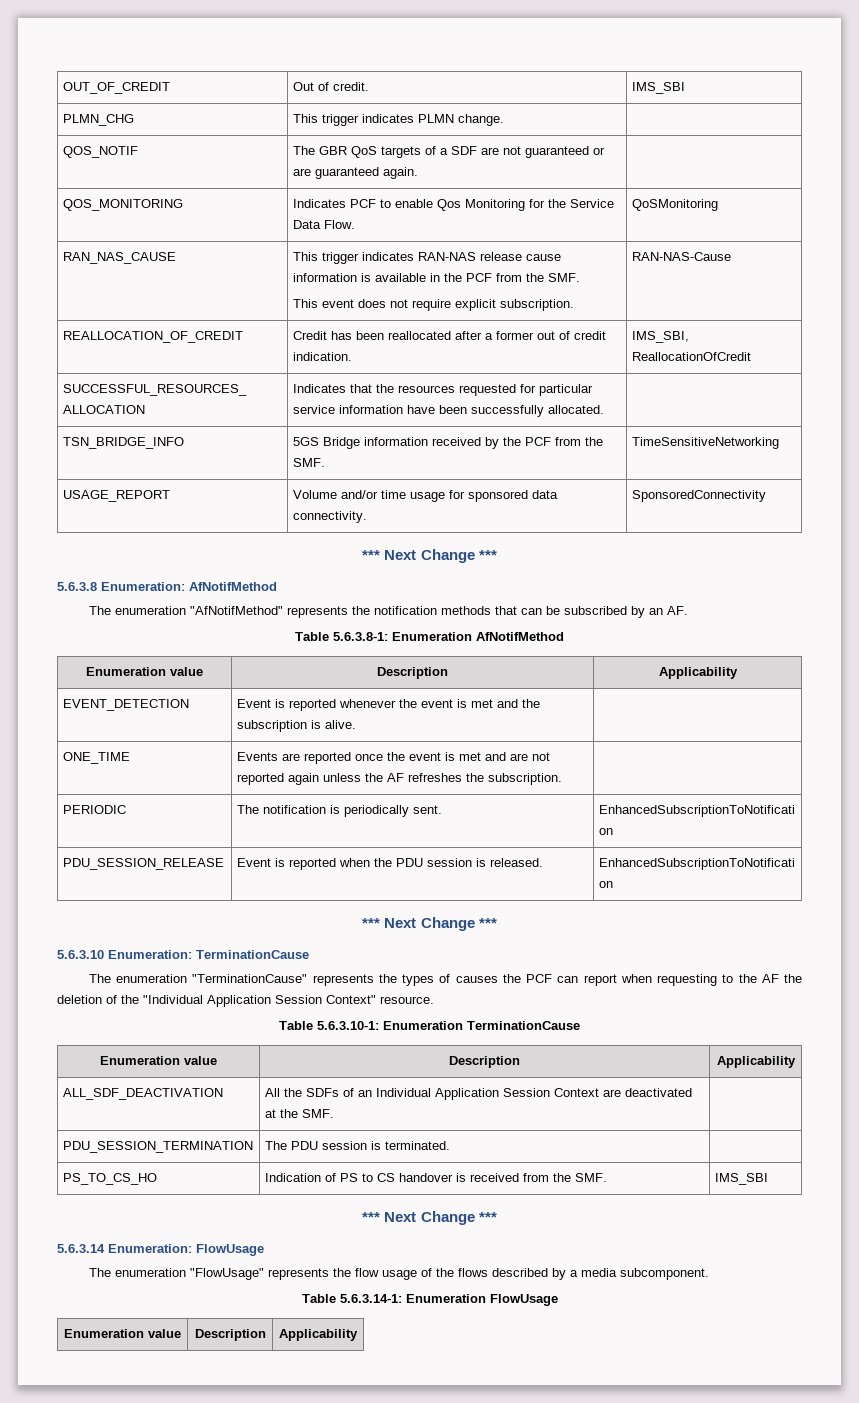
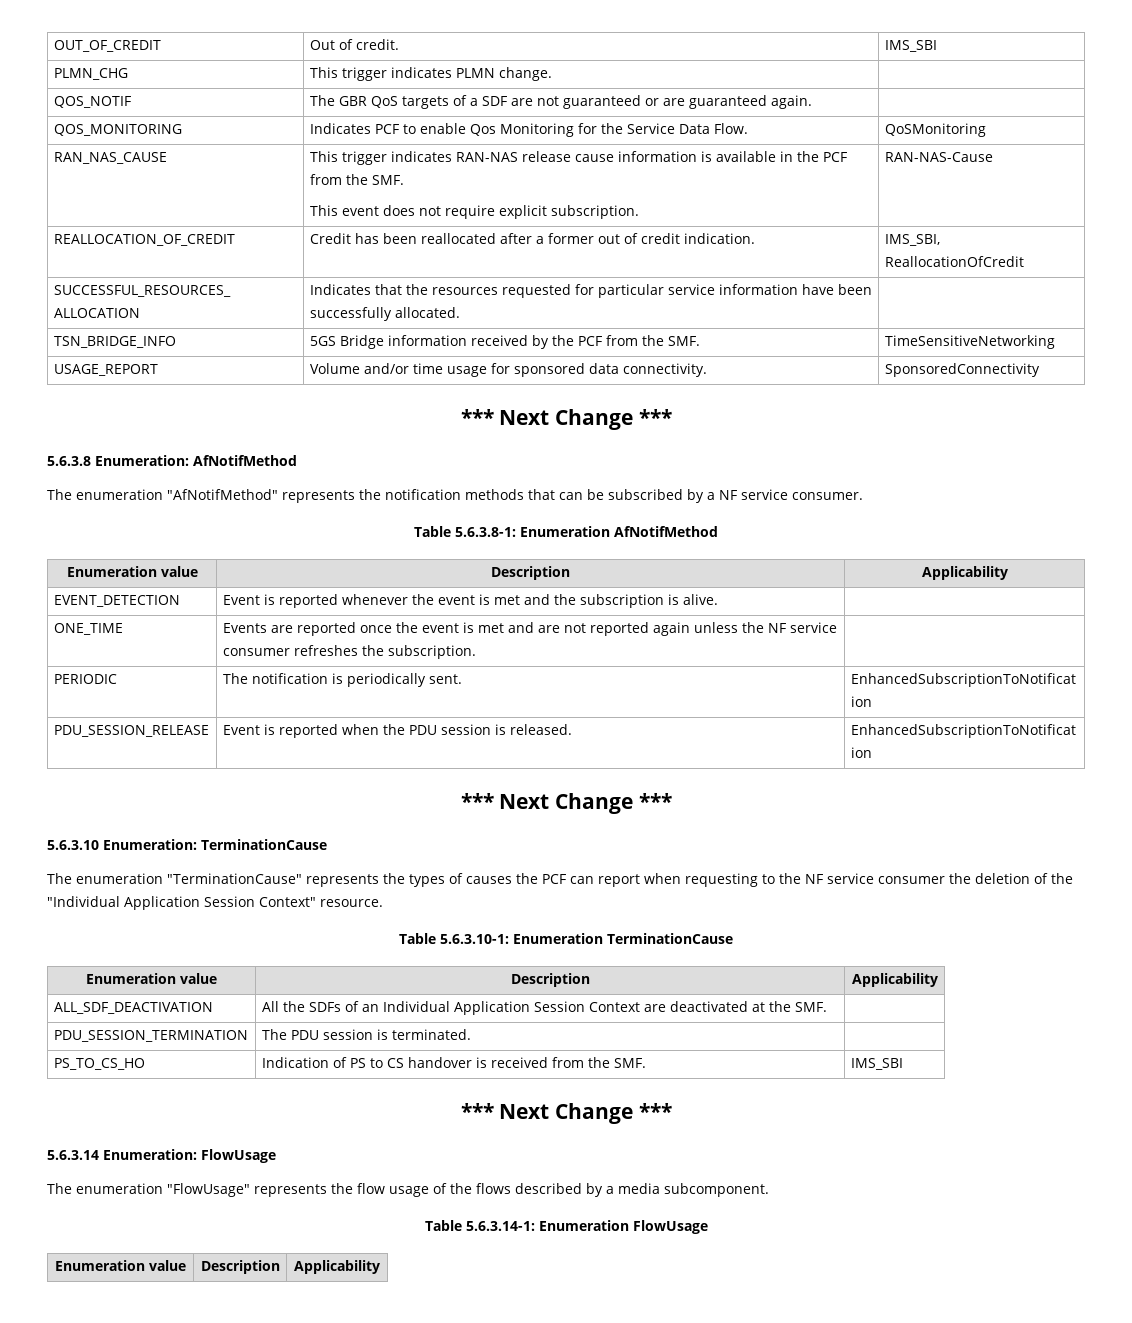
- The enumeration "AfNotifMethod" represents the notification methods that can be subscribed by an AF.
+ The enumeration "AfNotifMethod" represents the notification methods that can be subscribed by a NF service consumer.
- ONE_TIME | Events are reported once the event is met and are not reported again unless the AF refreshes the subscription. |
+ ONE_TIME | Events are reported once the event is met and are not reported again unless the NF service consumer refreshes the subscription. |
- The enumeration "TerminationCause" represents the types of causes the PCF can report when requesting to the AF the deletion of the "Individual Application Session Context" resource.
+ The enumeration "TerminationCause" represents the types of causes the PCF can report when requesting to the NF service consumer the deletion of the "Individual Application Session Context" resource.

